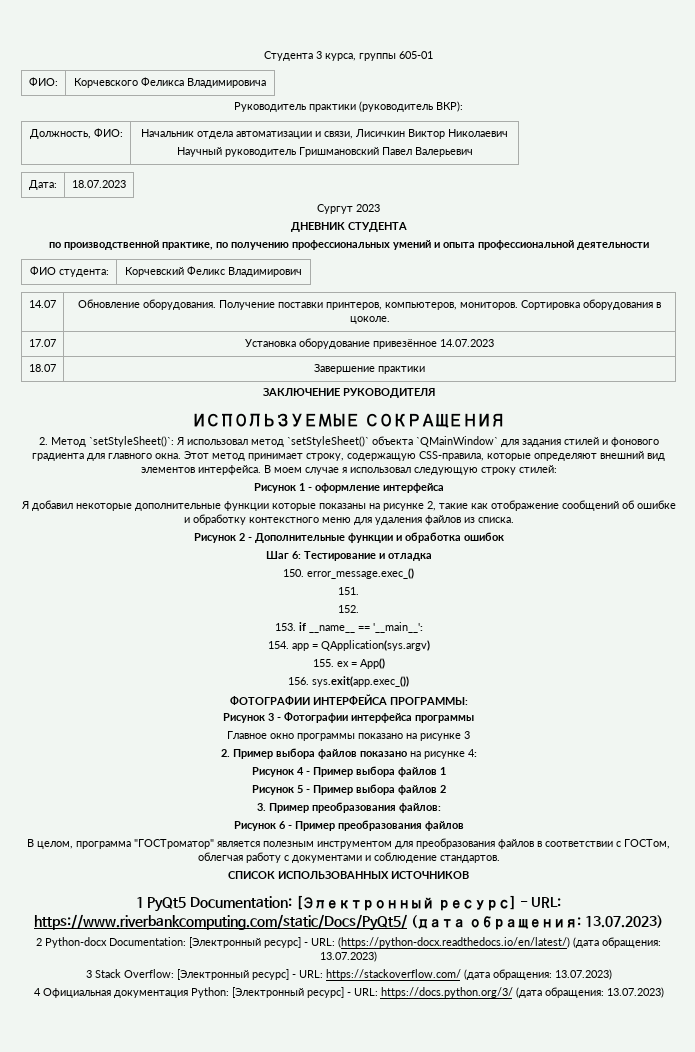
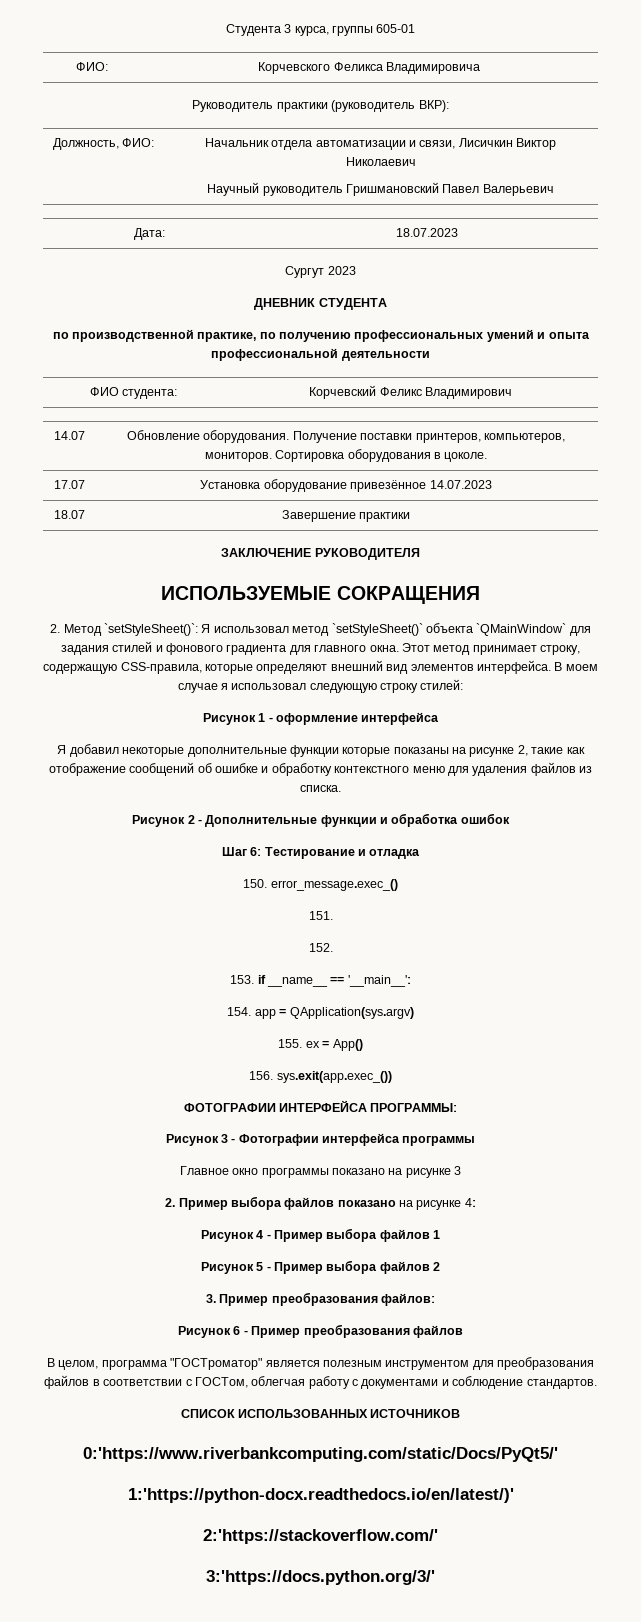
- 1 PyQt5 Documentation: [Электронный ресурс] - URL: https://www.riverbankcomputing.com/static/Docs/PyQt5/ (дата обращения: 13.07.2023)
- 2 Python-docx Documentation: [Электронный ресурс] - URL: (https://python-docx.readthedocs.io/en/latest/) (дата обращения: 13.07.2023)
- 3 Stack Overflow: [Электронный ресурс] - URL: https://stackoverflow.com/ (дата обращения: 13.07.2023)
- 4 Официальная документация Python: [Электронный ресурс] - URL: https://docs.python.org/3/ (дата обращения: 13.07.2023)
+ 0:'https://www.riverbankcomputing.com/static/Docs/PyQt5/'
+ 1:'https://python-docx.readthedocs.io/en/latest/)'
+ 2:'https://stackoverflow.com/'
+ 3:'https://docs.python.org/3/'

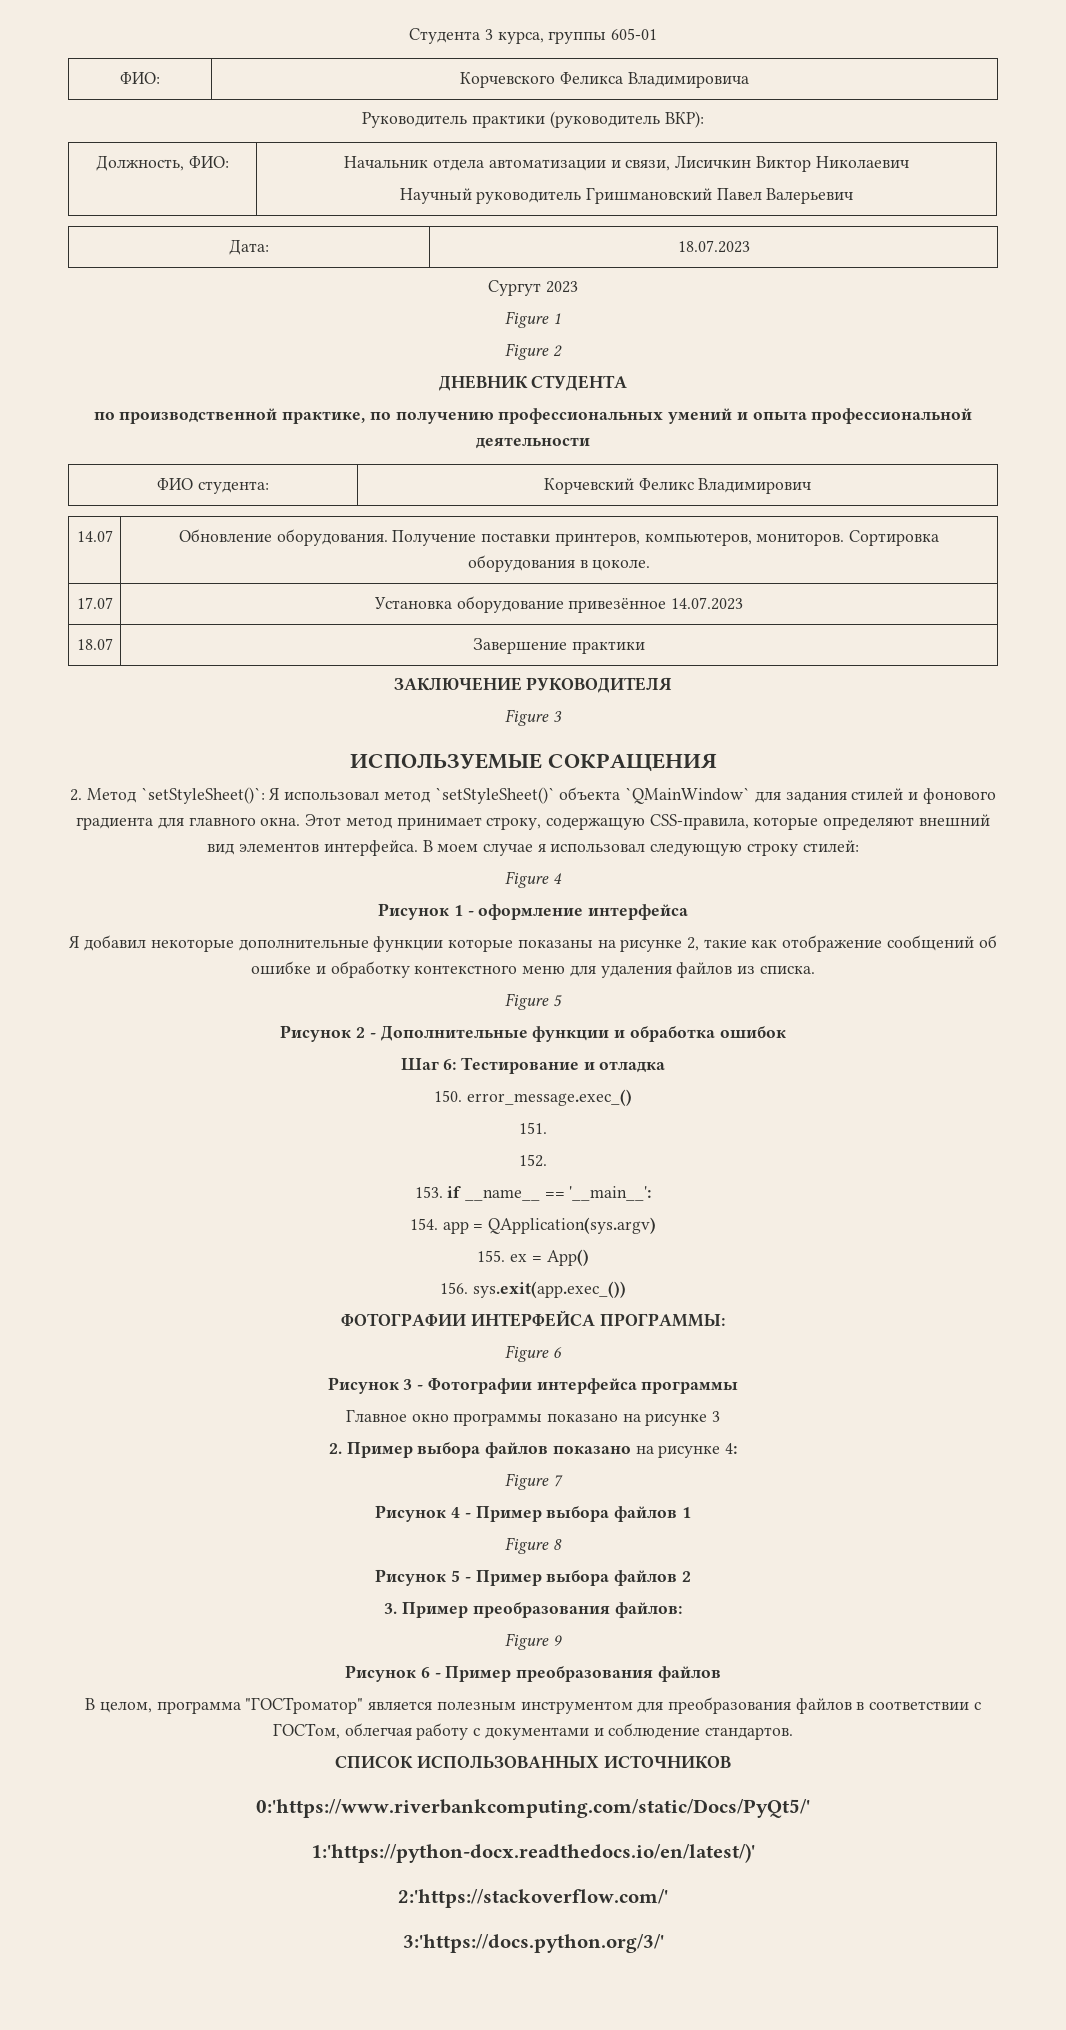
+ Figure 1
+ Figure 2
+ Figure 3
+ Figure 4
+ Figure 5
+ Figure 6
+ Figure 7
+ Figure 8
+ Figure 9

